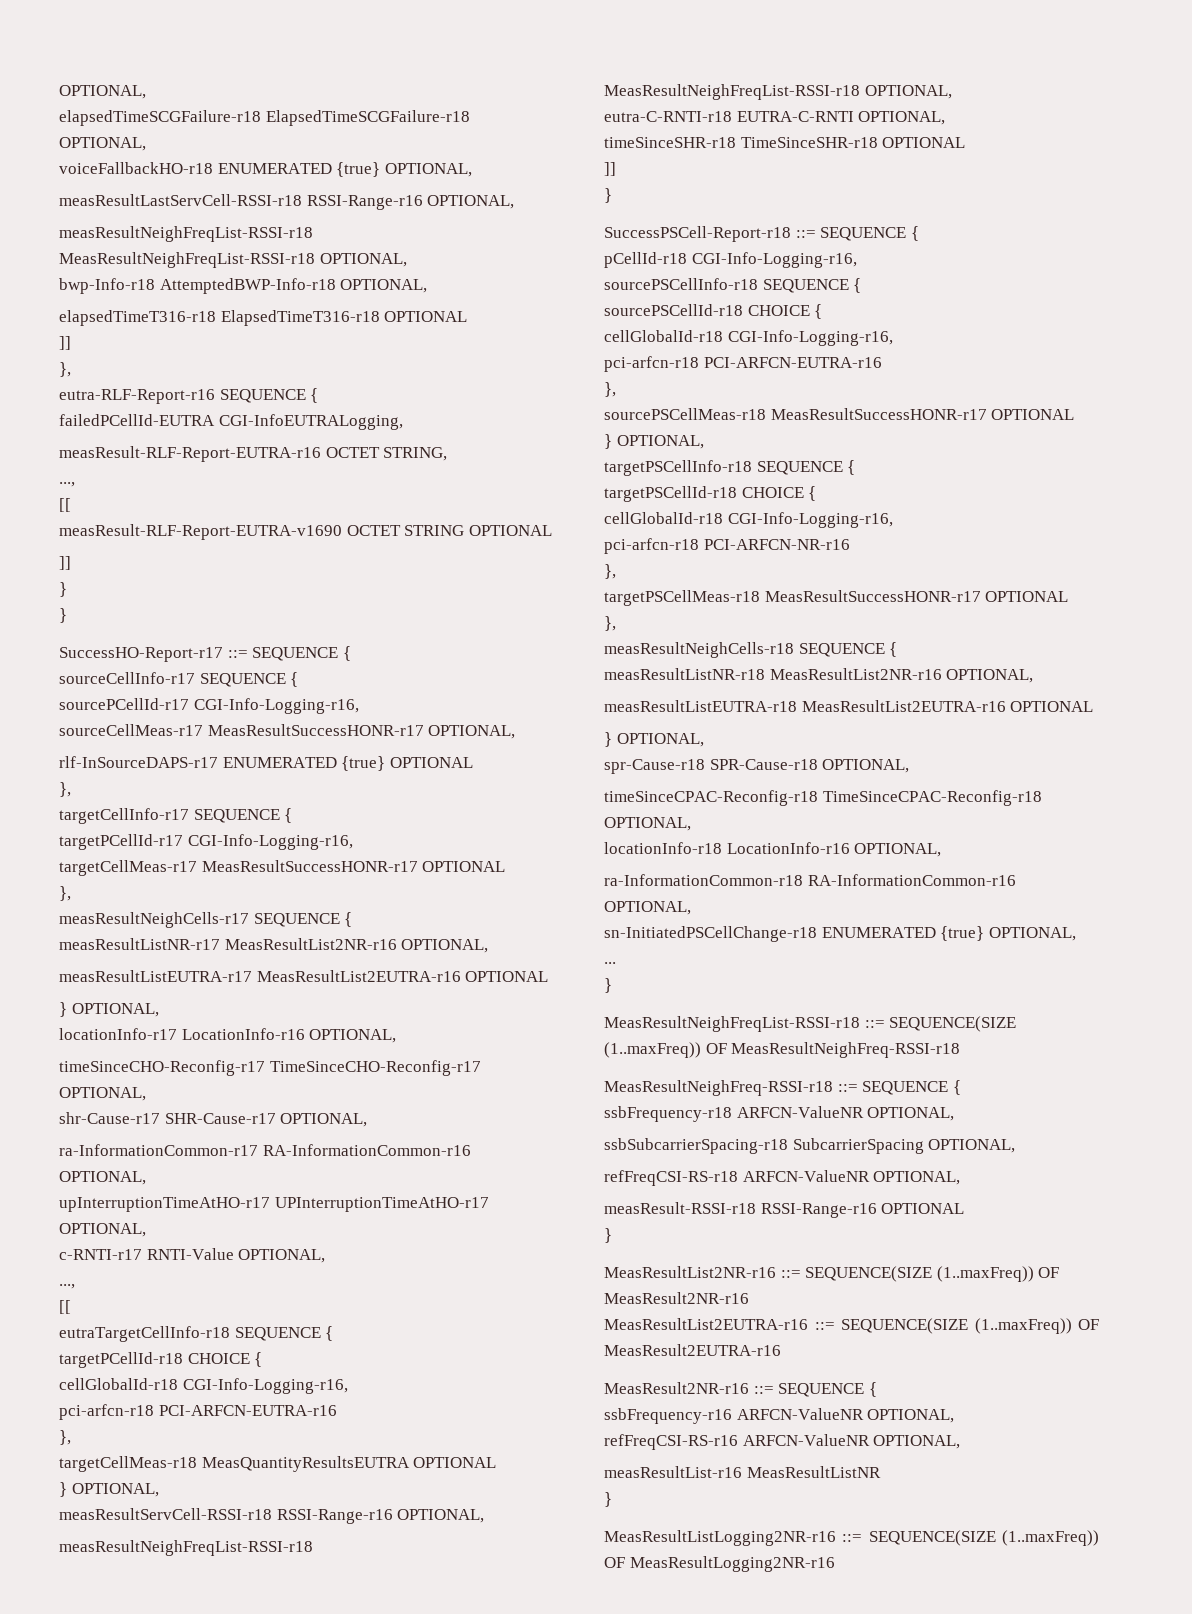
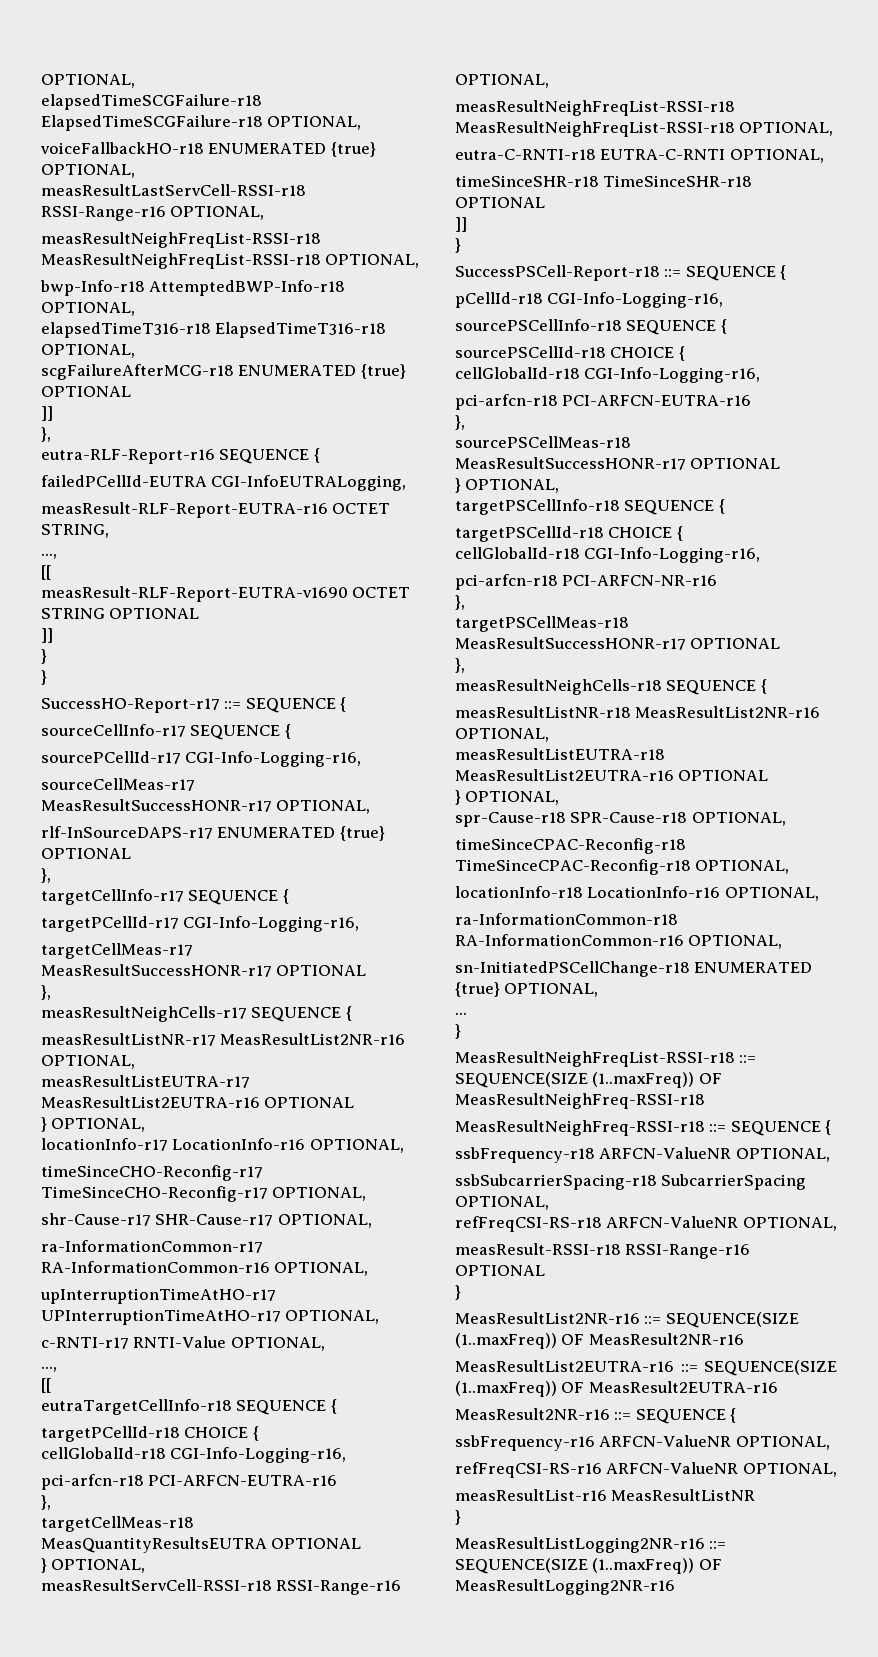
- elapsedTimeT316-r18 ElapsedTimeT316-r18 OPTIONAL
+ elapsedTimeT316-r18 ElapsedTimeT316-r18 OPTIONAL,
+ scgFailureAfterMCG-r18 ENUMERATED {true} OPTIONAL

